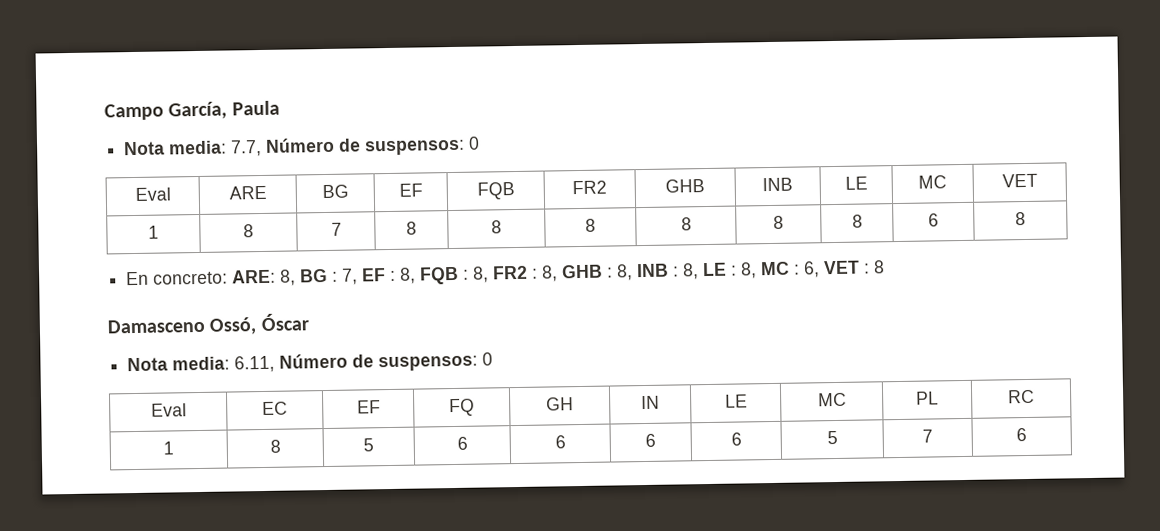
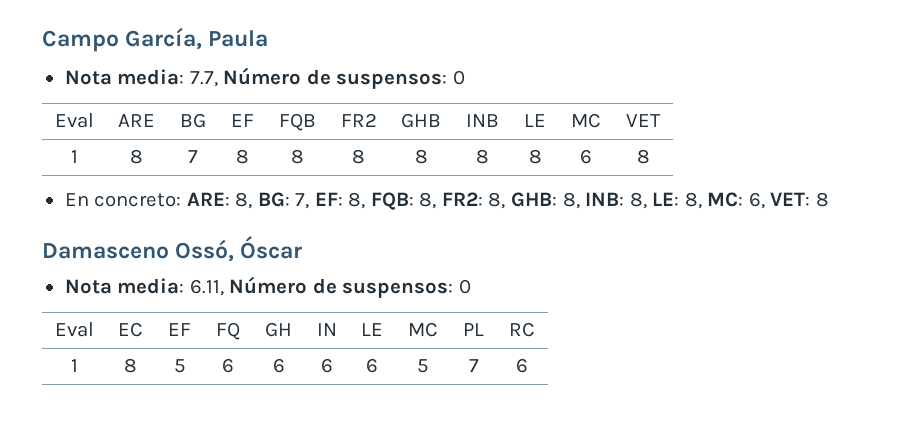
- En concreto: ARE: 8, BG : 7, EF : 8, FQB : 8, FR2 : 8, GHB : 8, INB : 8, LE : 8, MC : 6, VET : 8
+ En concreto: ARE: 8, BG: 7, EF: 8, FQB: 8, FR2: 8, GHB: 8, INB: 8, LE: 8, MC: 6, VET: 8

